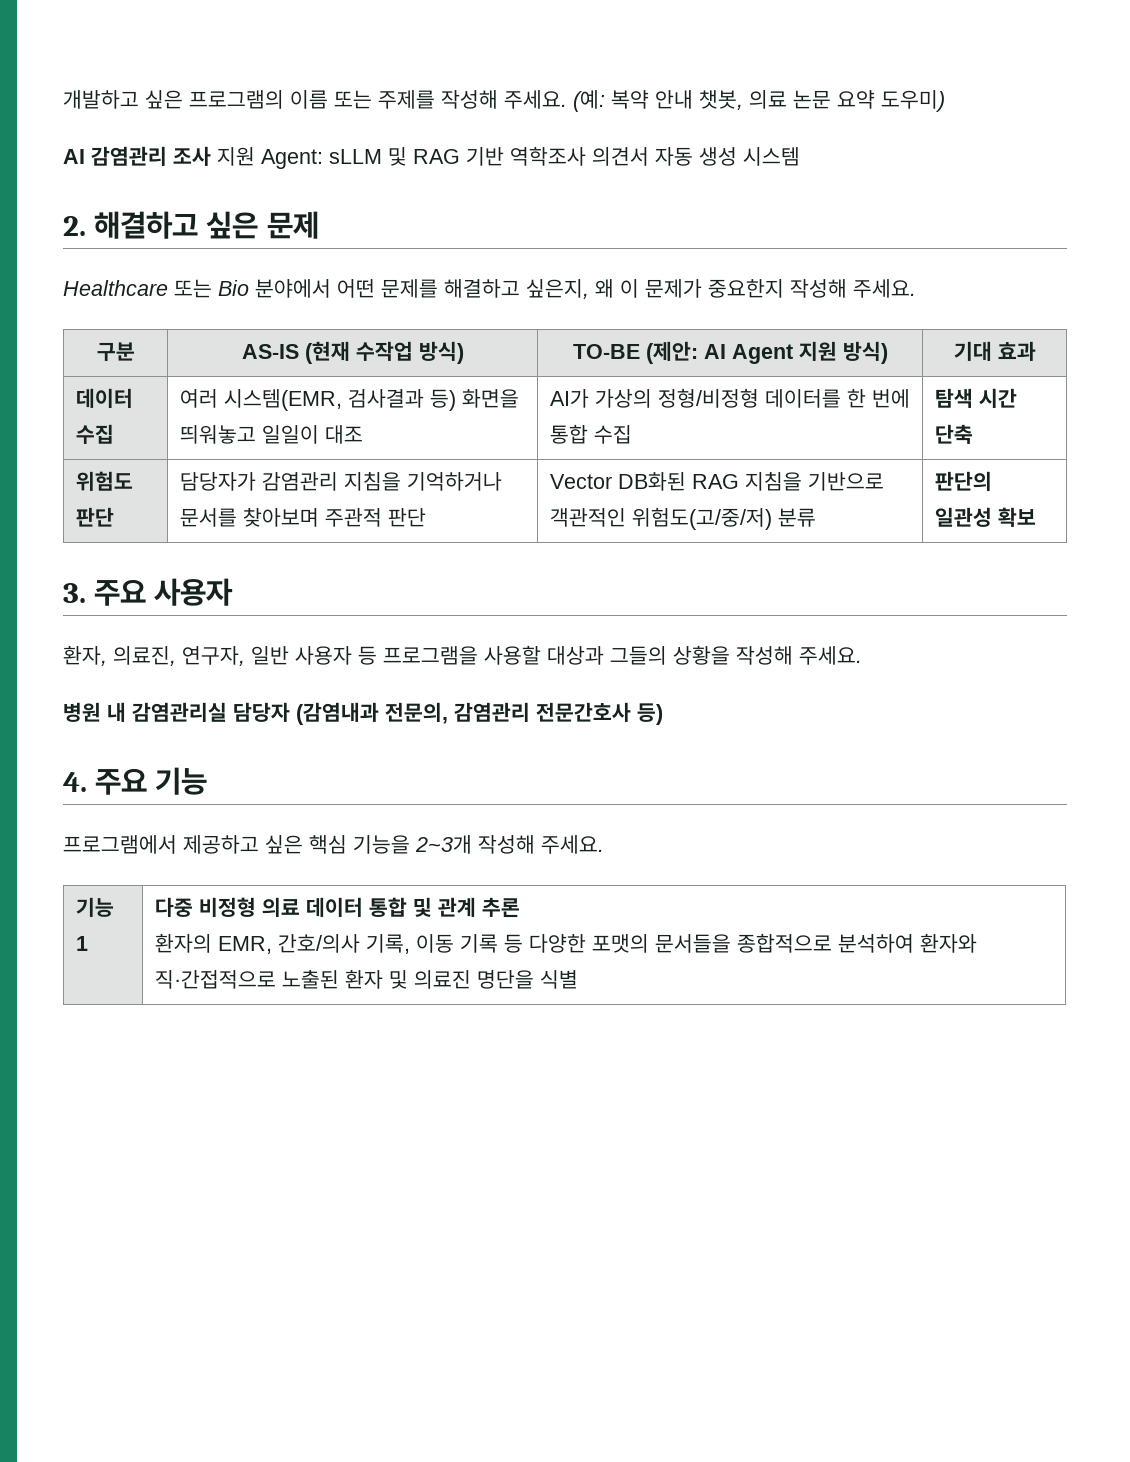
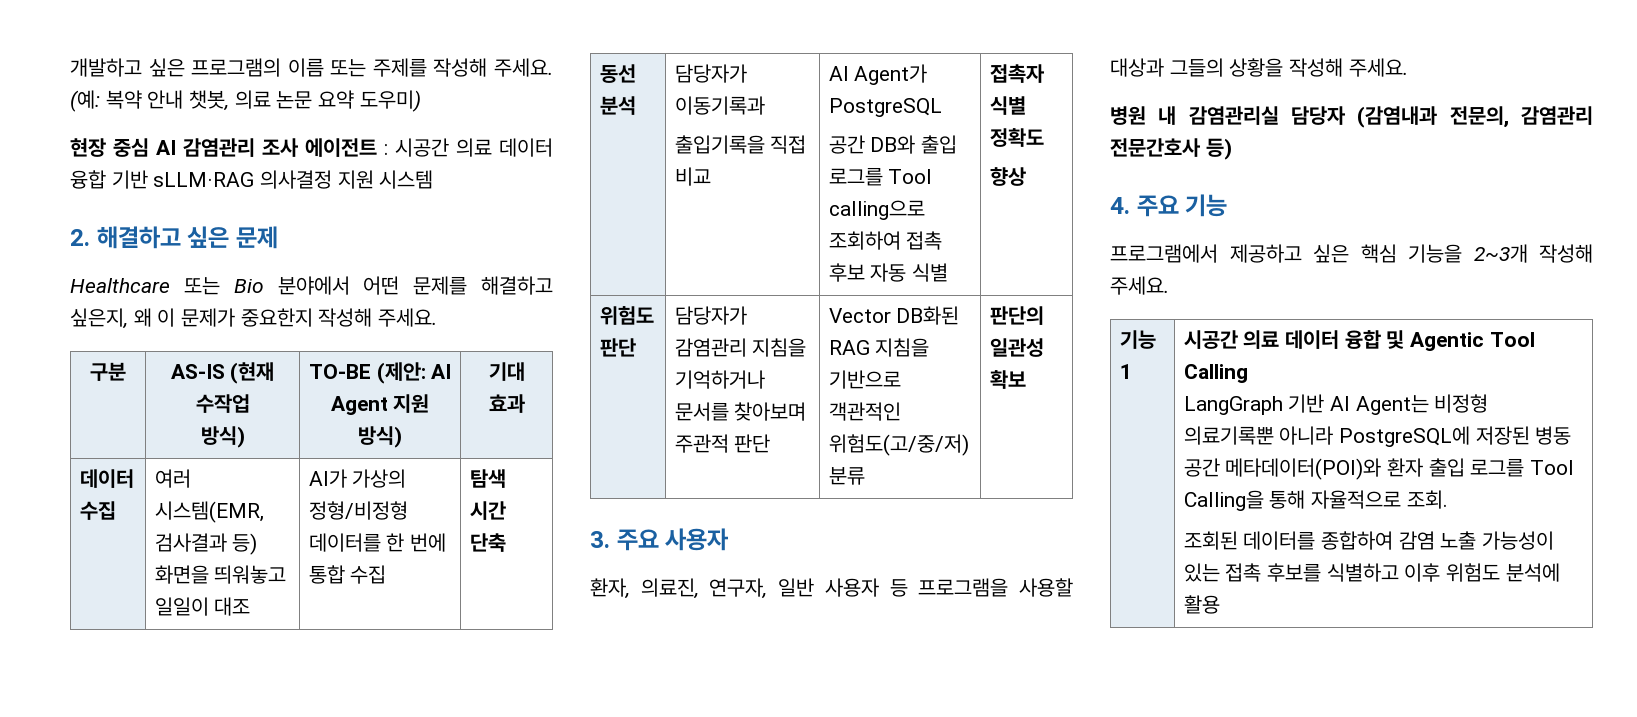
- AI 감염관리 조사 지원 Agent: sLLM 및 RAG 기반 역학조사 의견서 자동 생성 시스템
+ 현장 중심 AI 감염관리 조사 에이전트 : 시공간 의료 데이터 융합 기반 sLLM·RAG 의사결정 지원 시스템
- 구분 | AS-IS (현재 수작업 방식) | TO-BE (제안: AI Agent 지원 방식) | 기대 효과
+ 구분 | AS-IS (현재 수작업
+ 방식) | TO-BE (제안: AI Agent 지원 방식) | 기대 효과
+ 동선 분석 | 담당자가 이동기록과
+ 출입기록을 직접 비교 | AI Agent가 PostgreSQL
+ 공간 DB와 출입 로그를 Tool calling으로 조회하여 접촉 후보 자동 식별 | 접촉자 식별 정확도
+ 향상
- 다중 비정형 의료 데이터 통합 및 관계 추론
- 환자의 EMR, 간호/의사 기록, 이동 기록 등 다양한 포맷의 문서들을 종합적으로 분석하여 환자와 직·간접적으로 노출된 환자 및 의료진 명단을 식별
+ 시공간 의료 데이터 융합 및 Agentic Tool Calling
+ LangGraph 기반 AI Agent는 비정형 의료기록뿐 아니라 PostgreSQL에 저장된 병동 공간 메타데이터(POI)와 환자 출입 로그를 Tool Calling을 통해 자율적으로 조회.
+ 조회된 데이터를 종합하여 감염 노출 가능성이 있는 접촉 후보를 식별하고 이후 위험도 분석에 활용

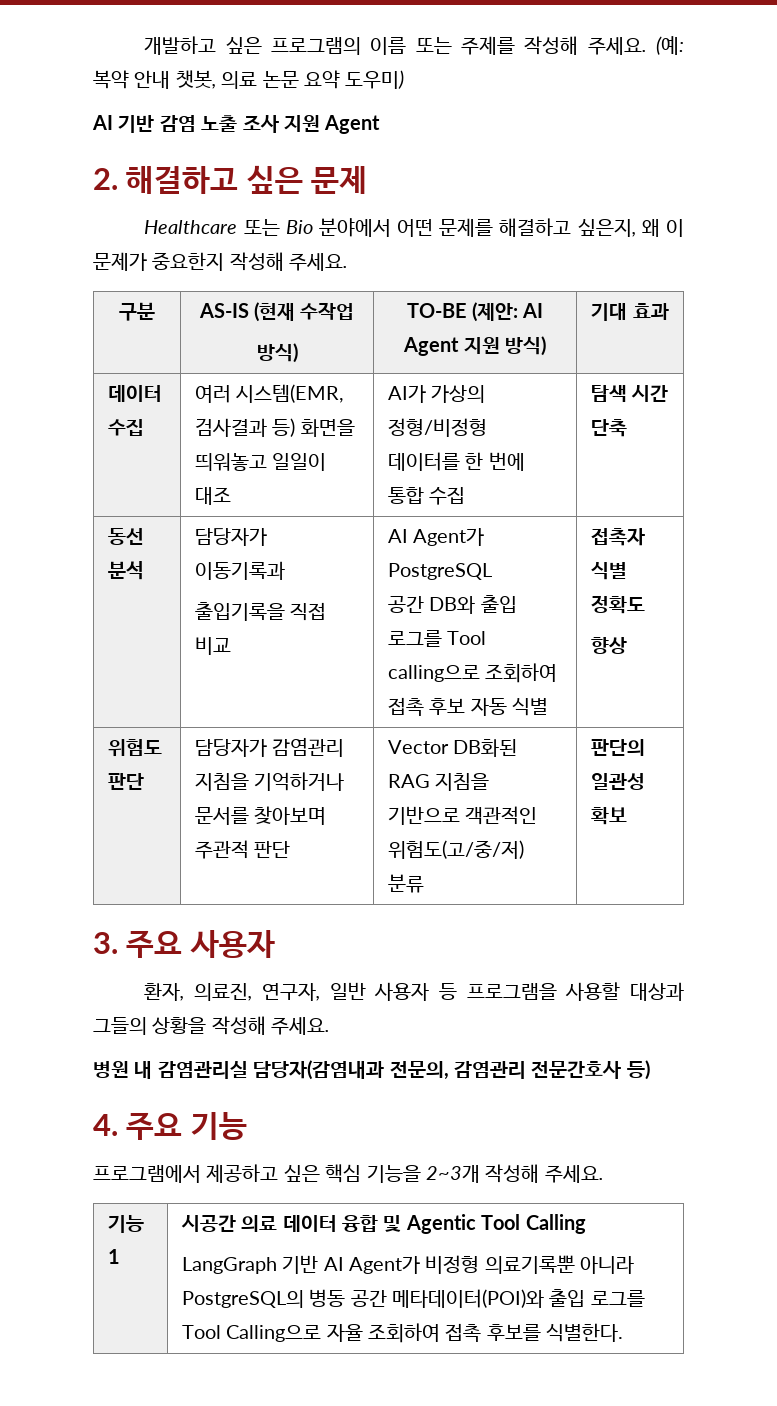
- 현장 중심 AI 감염관리 조사 에이전트 : 시공간 의료 데이터 융합 기반 sLLM·RAG 의사결정 지원 시스템
+ AI 기반 감염 노출 조사 지원 Agent
- 병원 내 감염관리실 담당자 (감염내과 전문의, 감염관리 전문간호사 등)
+ 병원 내 감염관리실 담당자(감염내과 전문의, 감염관리 전문간호사 등)
- LangGraph 기반 AI Agent는 비정형 의료기록뿐 아니라 PostgreSQL에 저장된 병동 공간 메타데이터(POI)와 환자 출입 로그를 Tool Calling을 통해 자율적으로 조회.
- 조회된 데이터를 종합하여 감염 노출 가능성이 있는 접촉 후보를 식별하고 이후 위험도 분석에 활용
+ LangGraph 기반 AI Agent가 비정형 의료기록뿐 아니라 PostgreSQL의 병동 공간 메타데이터(POI)와 출입 로그를 Tool Calling으로 자율 조회하여 접촉 후보를 식별한다.

